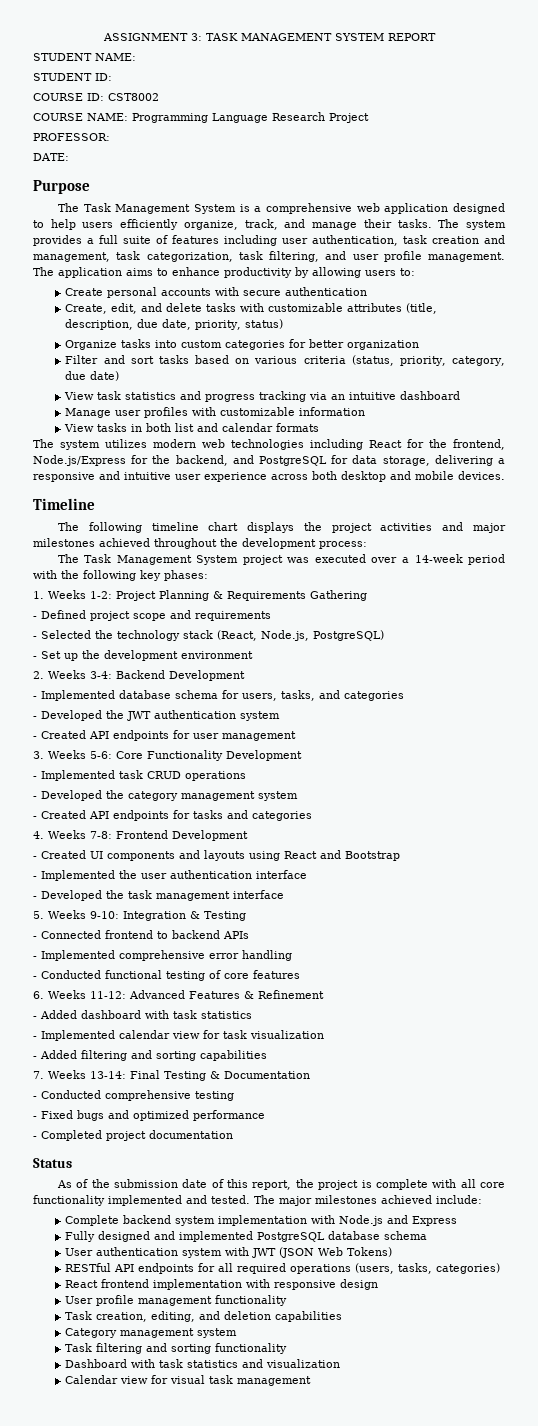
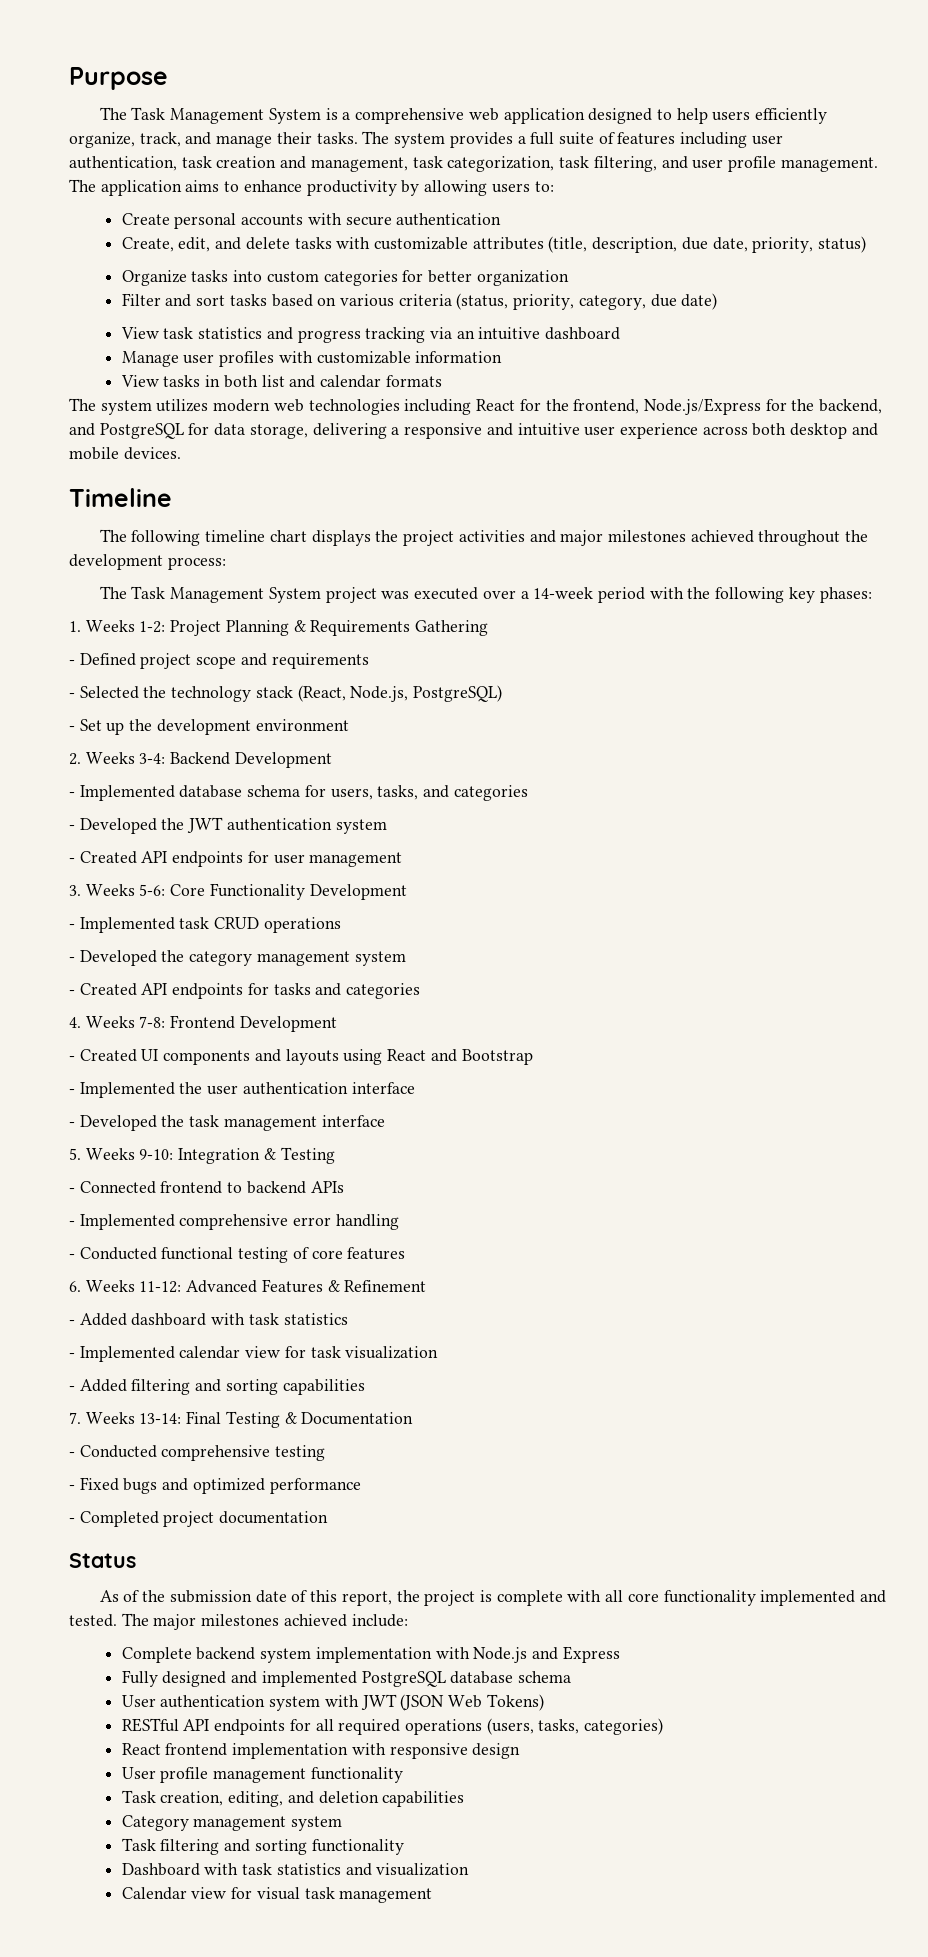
- ASSIGNMENT 3: TASK MANAGEMENT SYSTEM REPORT
- STUDENT NAME:
- STUDENT ID:
- COURSE ID: CST8002
- COURSE NAME: Programming Language Research Project
- PROFESSOR:
- DATE:

